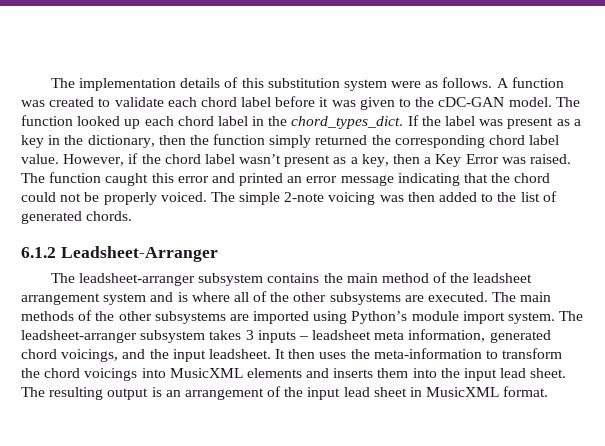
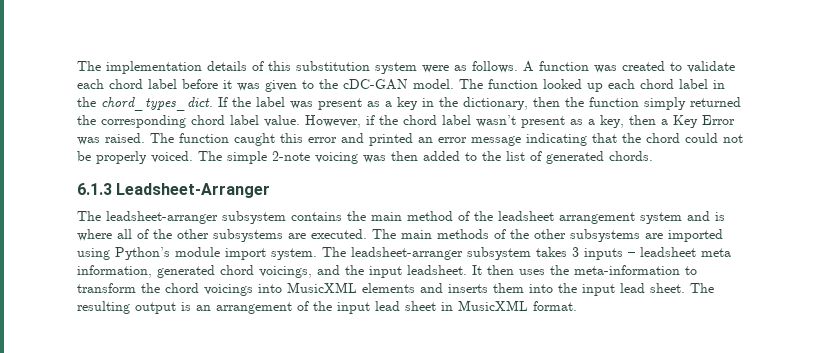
- 6.1.2 Leadsheet-Arranger
+ 6.1.3 Leadsheet-Arranger

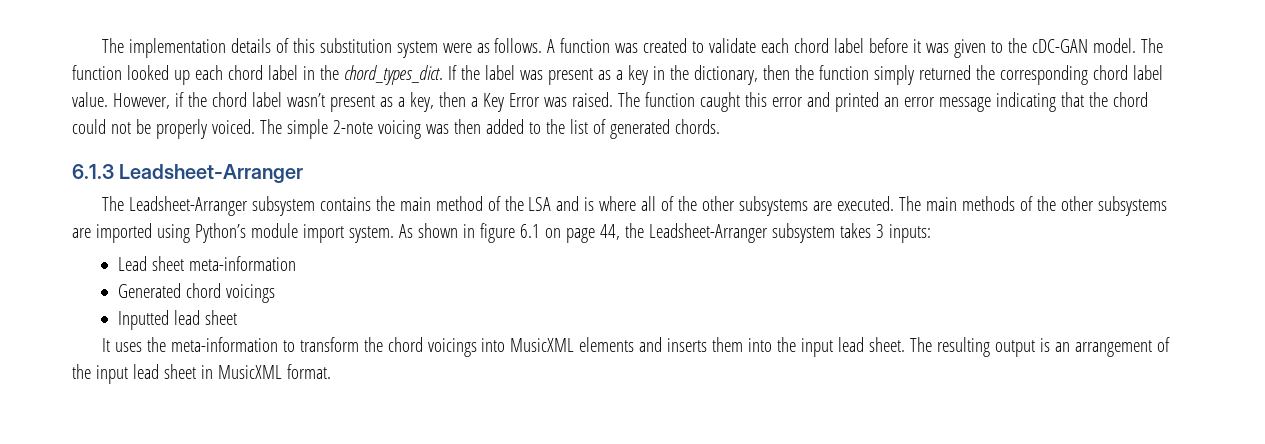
- The leadsheet-arranger subsystem contains the main method of the leadsheet arrangement system and is where all of the other subsystems are executed.
+ The Leadsheet-Arranger subsystem contains the main method of the LSA and is where all of the other subsystems are executed.
- The leadsheet-arranger subsystem takes 3 inputs – leadsheet meta information, generated chord voicings, and the input leadsheet. It then uses the meta-information to transform the chord voicings into MusicXML elements and inserts them into the input lead sheet.
+ As shown in figure 6.1 on page 44, the Leadsheet-Arranger subsystem takes 3 inputs:
+ Lead sheet meta-information
+ Generated chord voicings
+ Inputted lead sheet
+ It uses the meta-information to transform the chord voicings into MusicXML elements and inserts them into the input lead sheet.

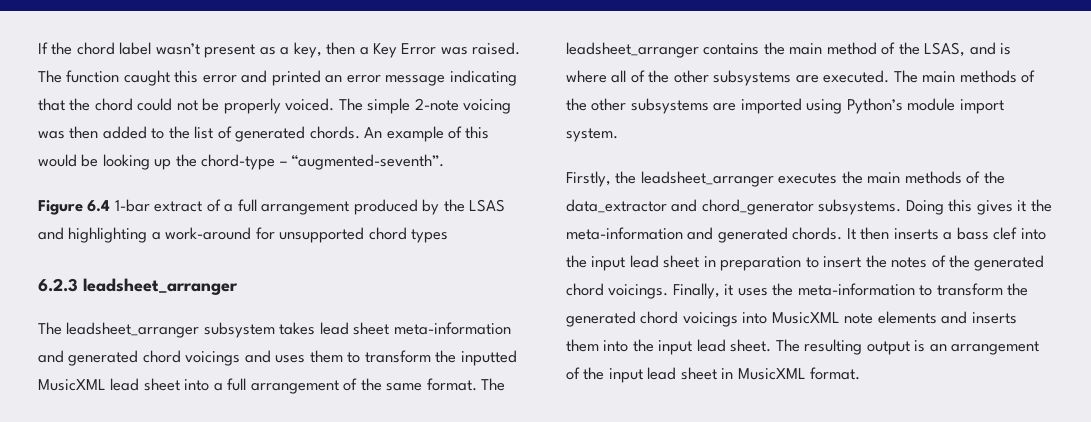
- The implementation details of this substitution system were as follows. A function was created to validate each chord label before it was given to the cDC-GAN model. The function looked up each chord label in the chord_types_dict. If the label was present as a key in the dictionary, then the function simply returned the corresponding chord label value. However, if the chord label wasn’t present as a key, then a Key Error was raised.
+ If the chord label wasn’t present as a key, then a Key Error was raised.
- The simple 2-note voicing was then added to the list of generated chords.
- 6.1.3 Leadsheet-Arranger
- The Leadsheet-Arranger subsystem contains the main method of the LSA and is where all of the other subsystems are executed.
+ The simple 2-note voicing was then added to the list of generated chords. An example of this would be looking up the chord-type – “augmented-seventh”.
+ Figure 6.4 1-bar extract of a full arrangement produced by the LSAS and highlighting a work-around for unsupported chord types
+ 6.2.3 leadsheet_arranger
+ The leadsheet_arranger subsystem takes lead sheet meta-information and generated chord voicings and uses them to transform the inputted MusicXML lead sheet into a full arrangement of the same format. The leadsheet_arranger contains the main method of the LSAS, and is where all of the other subsystems are executed.
- The main methods of the other subsystems are imported using Python’s module import system. As shown in figure 6.1 on page 44, the Leadsheet-Arranger subsystem takes 3 inputs:
- Lead sheet meta-information
- Generated chord voicings
- Inputted lead sheet
- It uses the meta-information to transform the chord voicings into MusicXML elements and inserts them into the input lead sheet.
+ The main methods of the other subsystems are imported using Python’s module import system.
+ Firstly, the leadsheet_arranger executes the main methods of the data_extractor and chord_generator subsystems. Doing this gives it the meta-information and generated chords. It then inserts a bass clef into the input lead sheet in preparation to insert the notes of the generated chord voicings. Finally, it uses the meta-information to transform the generated chord voicings into MusicXML note elements and inserts them into the input lead sheet.

